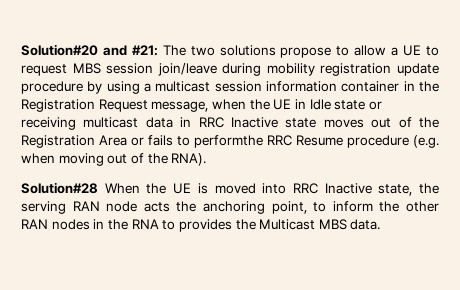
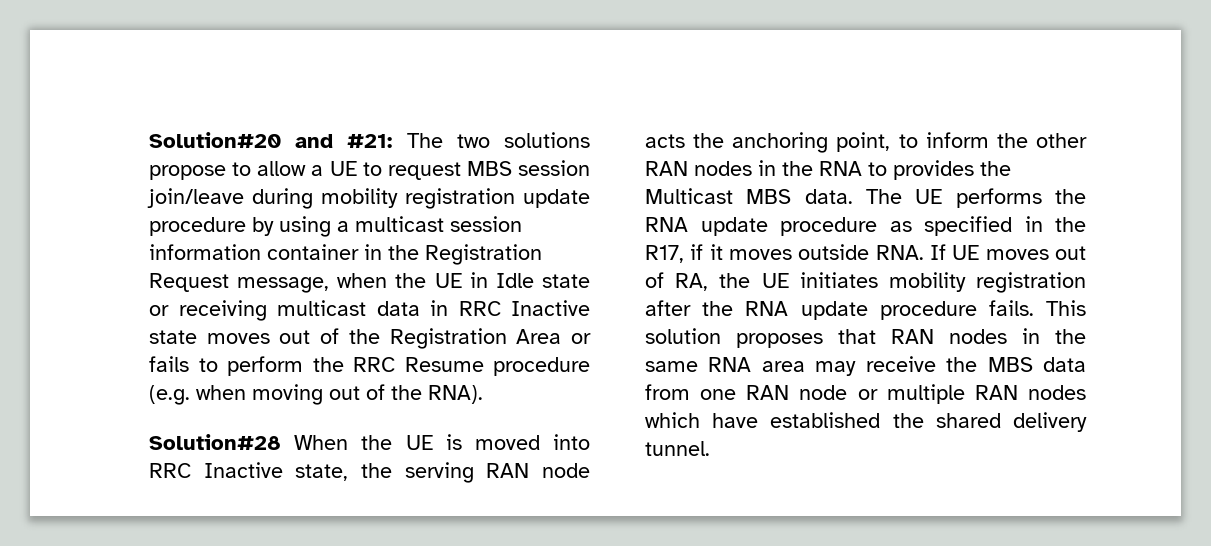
- The two solutions propose to allow a UE to request MBS session join/leave during mobility registration update procedure by using a multicast session information container in the Registration Request message, when the UE in Idle state or receiving multicast data in RRC Inactive state moves out of the Registration Area or fails to performthe RRC Resume procedure (e.g. when moving out of the RNA).
+ The two solutions propose to allow a UE to request MBS session join/leave during mobility registration update procedure by using a multicast session information container in the Registration Request message, when the UE in Idle state or receiving multicast data in RRC Inactive state moves out of the Registration Area or fails to perform the RRC Resume procedure (e.g. when moving out of the RNA).
+ The UE performs the RNA update procedure as specified in the R17, if it moves outside RNA. If UE moves out of RA, the UE initiates mobility registration after the RNA update procedure fails. This solution proposes that RAN nodes in the same RNA area may receive the MBS data from one RAN node or multiple RAN nodes which have established the shared delivery tunnel.

